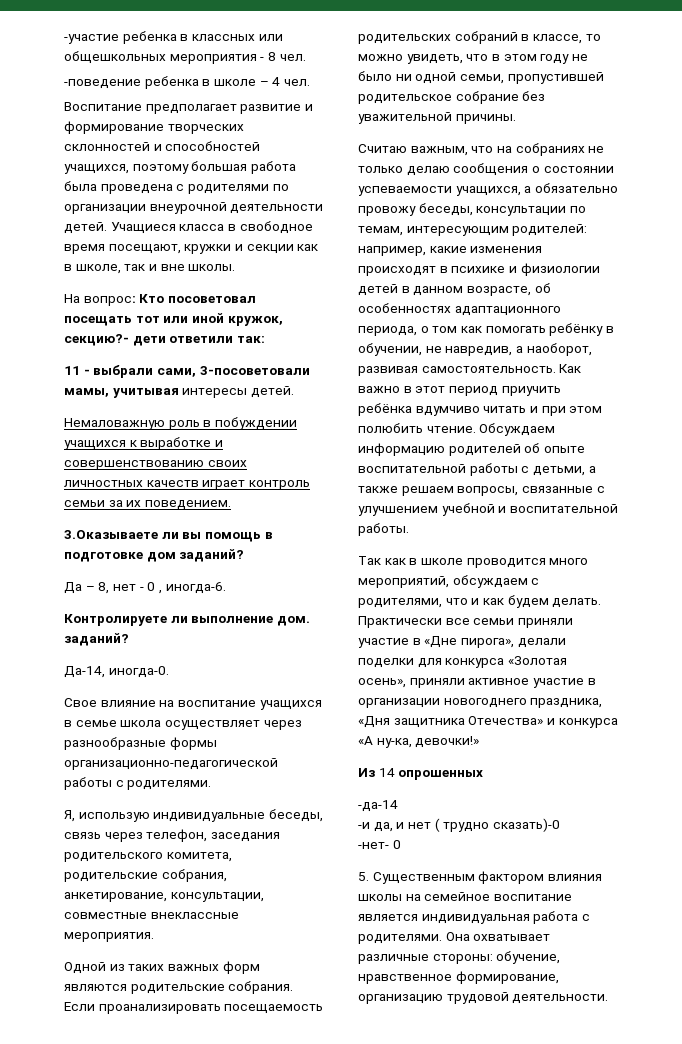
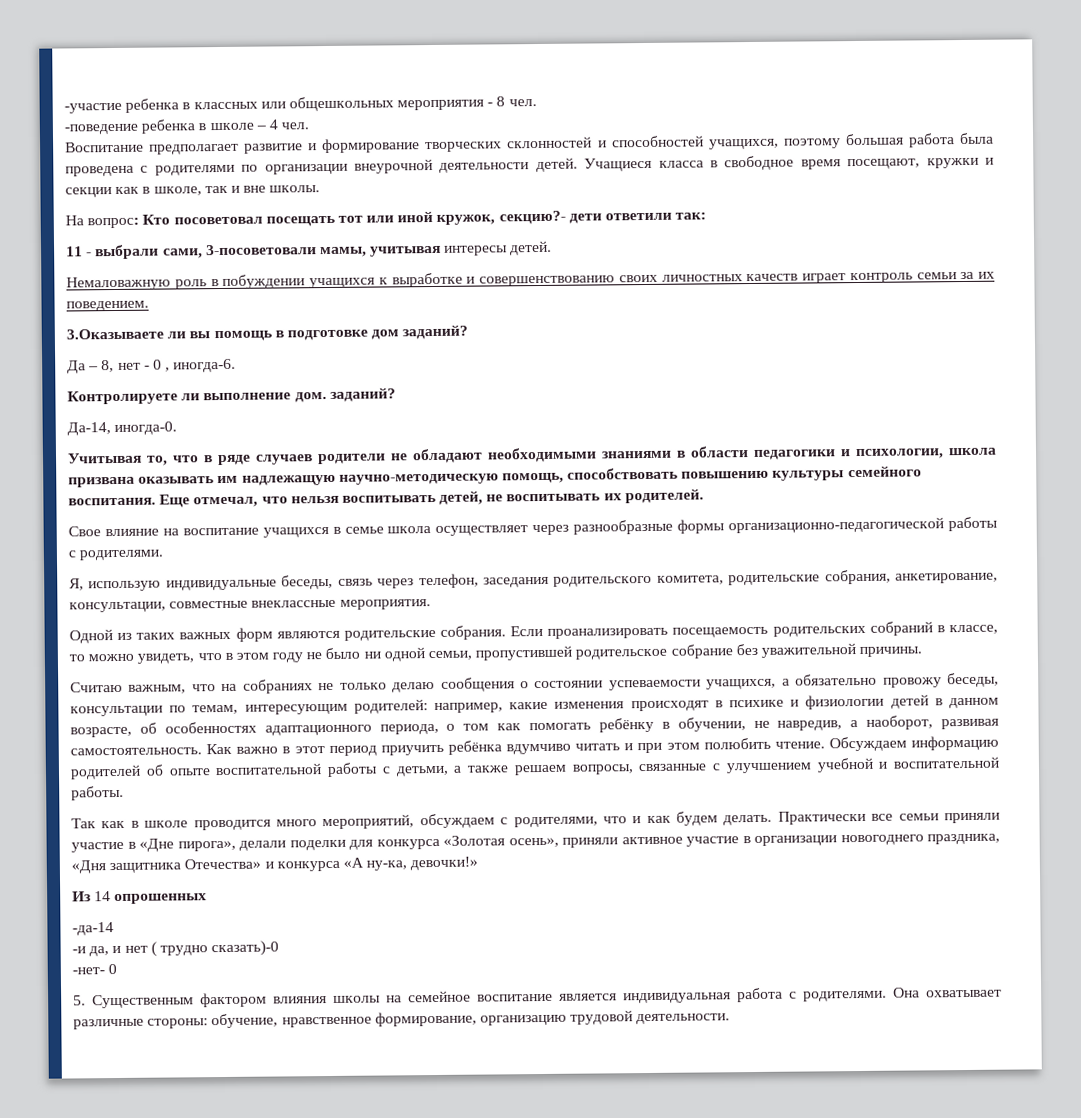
+ Учитывая то, что в ряде случаев родители не обладают необходимыми знаниями в области педагогики и психологии, школа призвана оказывать им надлежащую научно-методическую помощь, способствовать повышению культуры семейного воспитания. Еще отмечал, что нельзя воспитывать детей, не воспитывать их родителей.

